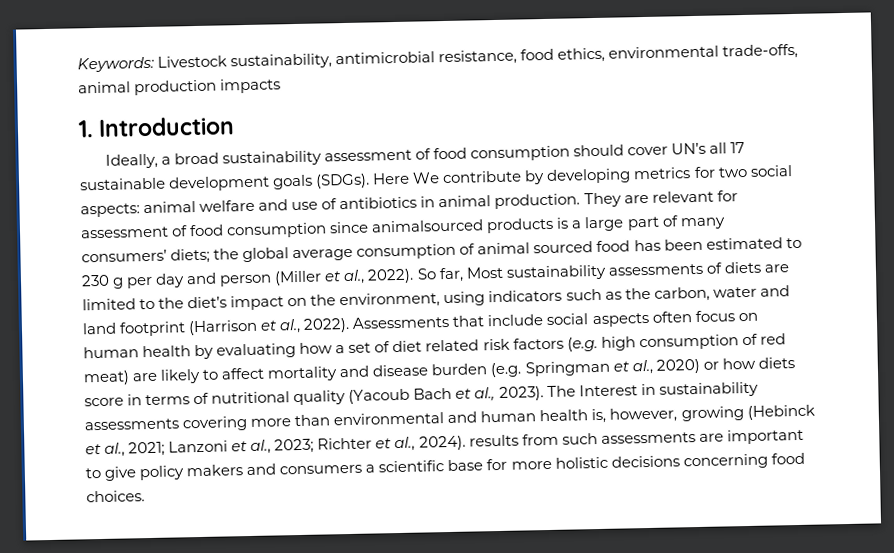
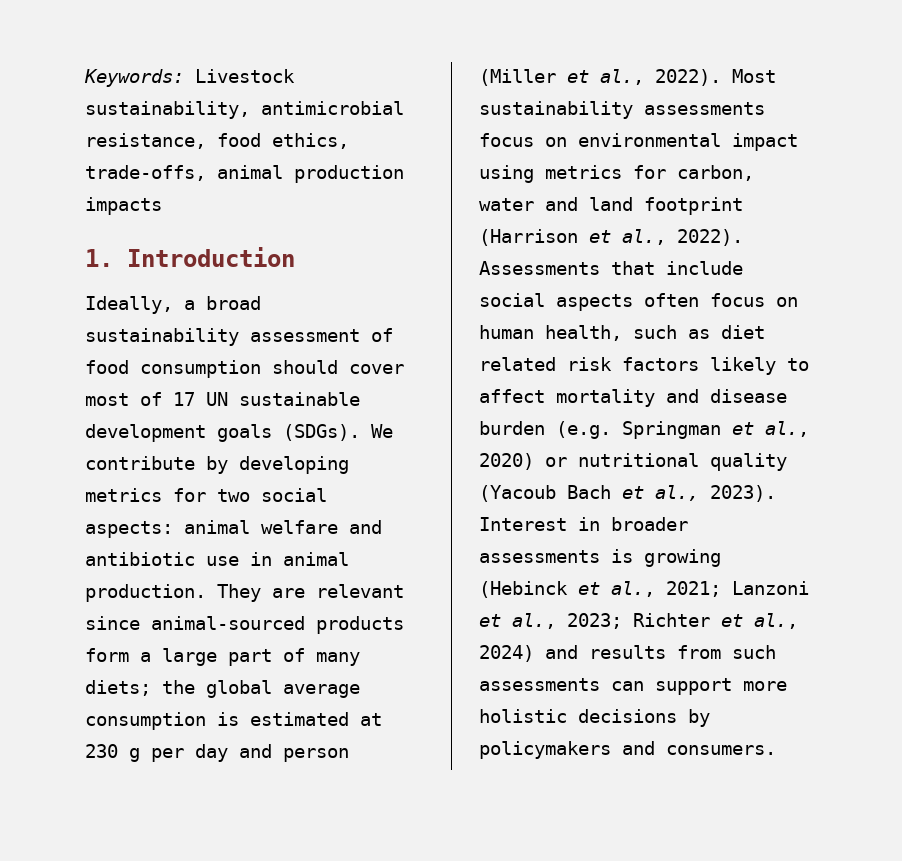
- Keywords: Livestock sustainability, antimicrobial resistance, food ethics, environmental trade-offs, animal production impacts
+ Keywords: Livestock sustainability, antimicrobial resistance, food ethics, trade-offs, animal production impacts
- Ideally, a broad sustainability assessment of food consumption should cover UN’s all 17 sustainable development goals (SDGs).
+ Ideally, a broad sustainability assessment of food consumption should cover most of 17 UN sustainable development goals (SDGs).
- Here We contribute by developing metrics for two social aspects: animal welfare and use of antibiotics in animal production.
+ We contribute by developing metrics for two social aspects: animal welfare and antibiotic use in animal production.
- They are relevant for assessment of food consumption since animalsourced products is a large part of many consumers’ diets; the global average consumption of animal sourced food has been estimated to 230 g per day and person (Miller et al., 2022).
+ They are relevant since animal-sourced products form a large part of many diets; the global average consumption is estimated at 230 g per day and person (Miller et al., 2022).
- So far, Most sustainability assessments of diets are limited to the diet’s impact on the environment, using indicators such as the carbon, water and land footprint (Harrison et al., 2022).
+ Most sustainability assessments focus on environmental impact using metrics for carbon, water and land footprint (Harrison et al., 2022).
- Assessments that include social aspects often focus on human health by evaluating how a set of diet related risk factors (e.g. high consumption of red meat) are likely to affect mortality and disease burden (e.g. Springman et al., 2020) or how diets score in terms of nutritional quality (Yacoub Bach et al., 2023).
+ Assessments that include social aspects often focus on human health, such as diet related risk factors likely to affect mortality and disease burden (e.g. Springman et al., 2020) or nutritional quality (Yacoub Bach et al., 2023).
- The Interest in sustainability assessments covering more than environmental and human health is, however, growing (Hebinck et al., 2021; Lanzoni et al., 2023; Richter et al., 2024). results from such assessments are important to give policy makers and consumers a scientific base for more holistic decisions concerning food choices.
+ Interest in broader assessments is growing (Hebinck et al., 2021; Lanzoni et al., 2023; Richter et al., 2024) and results from such assessments can support more holistic decisions by policymakers and consumers.

